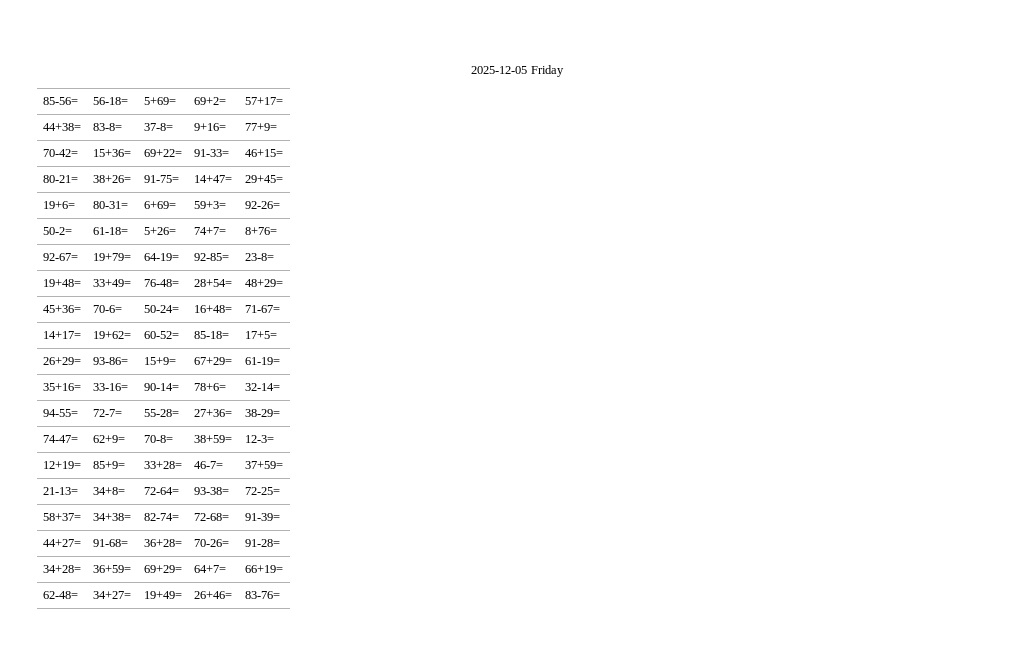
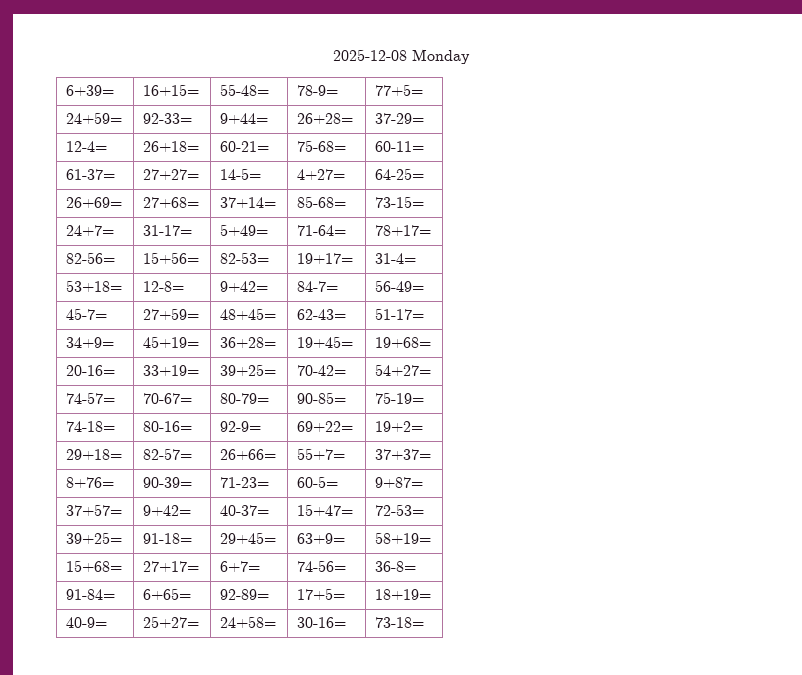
- 2025-12-05 Friday
- 85-56= | 56-18= | 5+69= | 69+2= | 57+17=
- 44+38= | 83-8= | 37-8= | 9+16= | 77+9=
- 70-42= | 15+36= | 69+22= | 91-33= | 46+15=
- 80-21= | 38+26= | 91-75= | 14+47= | 29+45=
- 19+6= | 80-31= | 6+69= | 59+3= | 92-26=
- 50-2= | 61-18= | 5+26= | 74+7= | 8+76=
- 92-67= | 19+79= | 64-19= | 92-85= | 23-8=
- 19+48= | 33+49= | 76-48= | 28+54= | 48+29=
- 45+36= | 70-6= | 50-24= | 16+48= | 71-67=
- 14+17= | 19+62= | 60-52= | 85-18= | 17+5=
- 26+29= | 93-86= | 15+9= | 67+29= | 61-19=
- 35+16= | 33-16= | 90-14= | 78+6= | 32-14=
- 94-55= | 72-7= | 55-28= | 27+36= | 38-29=
- 74-47= | 62+9= | 70-8= | 38+59= | 12-3=
- 12+19= | 85+9= | 33+28= | 46-7= | 37+59=
- 21-13= | 34+8= | 72-64= | 93-38= | 72-25=
- 58+37= | 34+38= | 82-74= | 72-68= | 91-39=
- 44+27= | 91-68= | 36+28= | 70-26= | 91-28=
- 34+28= | 36+59= | 69+29= | 64+7= | 66+19=
- 62-48= | 34+27= | 19+49= | 26+46= | 83-76=
+ 2025-12-08 Monday
+ 6+39= | 16+15= | 55-48= | 78-9= | 77+5=
+ 24+59= | 92-33= | 9+44= | 26+28= | 37-29=
+ 12-4= | 26+18= | 60-21= | 75-68= | 60-11=
+ 61-37= | 27+27= | 14-5= | 4+27= | 64-25=
+ 26+69= | 27+68= | 37+14= | 85-68= | 73-15=
+ 24+7= | 31-17= | 5+49= | 71-64= | 78+17=
+ 82-56= | 15+56= | 82-53= | 19+17= | 31-4=
+ 53+18= | 12-8= | 9+42= | 84-7= | 56-49=
+ 45-7= | 27+59= | 48+45= | 62-43= | 51-17=
+ 34+9= | 45+19= | 36+28= | 19+45= | 19+68=
+ 20-16= | 33+19= | 39+25= | 70-42= | 54+27=
+ 74-57= | 70-67= | 80-79= | 90-85= | 75-19=
+ 74-18= | 80-16= | 92-9= | 69+22= | 19+2=
+ 29+18= | 82-57= | 26+66= | 55+7= | 37+37=
+ 8+76= | 90-39= | 71-23= | 60-5= | 9+87=
+ 37+57= | 9+42= | 40-37= | 15+47= | 72-53=
+ 39+25= | 91-18= | 29+45= | 63+9= | 58+19=
+ 15+68= | 27+17= | 6+7= | 74-56= | 36-8=
+ 91-84= | 6+65= | 92-89= | 17+5= | 18+19=
+ 40-9= | 25+27= | 24+58= | 30-16= | 73-18=

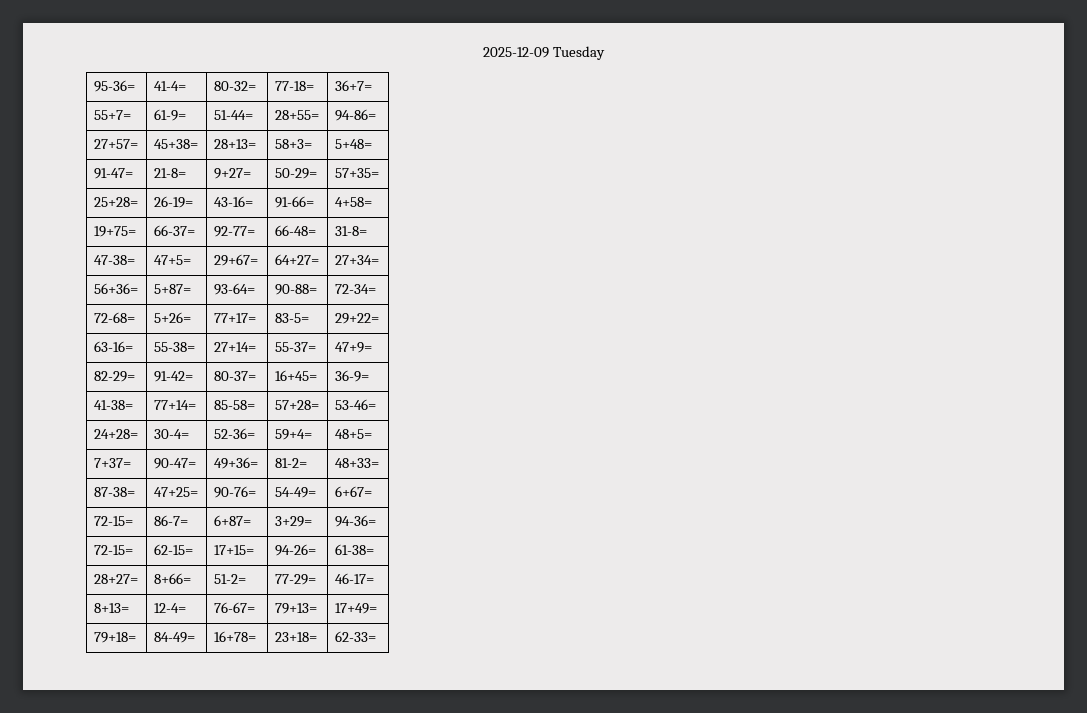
- 2025-12-08 Monday
- 6+39= | 16+15= | 55-48= | 78-9= | 77+5=
- 24+59= | 92-33= | 9+44= | 26+28= | 37-29=
- 12-4= | 26+18= | 60-21= | 75-68= | 60-11=
- 61-37= | 27+27= | 14-5= | 4+27= | 64-25=
- 26+69= | 27+68= | 37+14= | 85-68= | 73-15=
- 24+7= | 31-17= | 5+49= | 71-64= | 78+17=
- 82-56= | 15+56= | 82-53= | 19+17= | 31-4=
- 53+18= | 12-8= | 9+42= | 84-7= | 56-49=
- 45-7= | 27+59= | 48+45= | 62-43= | 51-17=
- 34+9= | 45+19= | 36+28= | 19+45= | 19+68=
- 20-16= | 33+19= | 39+25= | 70-42= | 54+27=
- 74-57= | 70-67= | 80-79= | 90-85= | 75-19=
- 74-18= | 80-16= | 92-9= | 69+22= | 19+2=
- 29+18= | 82-57= | 26+66= | 55+7= | 37+37=
- 8+76= | 90-39= | 71-23= | 60-5= | 9+87=
- 37+57= | 9+42= | 40-37= | 15+47= | 72-53=
- 39+25= | 91-18= | 29+45= | 63+9= | 58+19=
- 15+68= | 27+17= | 6+7= | 74-56= | 36-8=
- 91-84= | 6+65= | 92-89= | 17+5= | 18+19=
- 40-9= | 25+27= | 24+58= | 30-16= | 73-18=
+ 2025-12-09 Tuesday
+ 95-36= | 41-4= | 80-32= | 77-18= | 36+7=
+ 55+7= | 61-9= | 51-44= | 28+55= | 94-86=
+ 27+57= | 45+38= | 28+13= | 58+3= | 5+48=
+ 91-47= | 21-8= | 9+27= | 50-29= | 57+35=
+ 25+28= | 26-19= | 43-16= | 91-66= | 4+58=
+ 19+75= | 66-37= | 92-77= | 66-48= | 31-8=
+ 47-38= | 47+5= | 29+67= | 64+27= | 27+34=
+ 56+36= | 5+87= | 93-64= | 90-88= | 72-34=
+ 72-68= | 5+26= | 77+17= | 83-5= | 29+22=
+ 63-16= | 55-38= | 27+14= | 55-37= | 47+9=
+ 82-29= | 91-42= | 80-37= | 16+45= | 36-9=
+ 41-38= | 77+14= | 85-58= | 57+28= | 53-46=
+ 24+28= | 30-4= | 52-36= | 59+4= | 48+5=
+ 7+37= | 90-47= | 49+36= | 81-2= | 48+33=
+ 87-38= | 47+25= | 90-76= | 54-49= | 6+67=
+ 72-15= | 86-7= | 6+87= | 3+29= | 94-36=
+ 72-15= | 62-15= | 17+15= | 94-26= | 61-38=
+ 28+27= | 8+66= | 51-2= | 77-29= | 46-17=
+ 8+13= | 12-4= | 76-67= | 79+13= | 17+49=
+ 79+18= | 84-49= | 16+78= | 23+18= | 62-33=

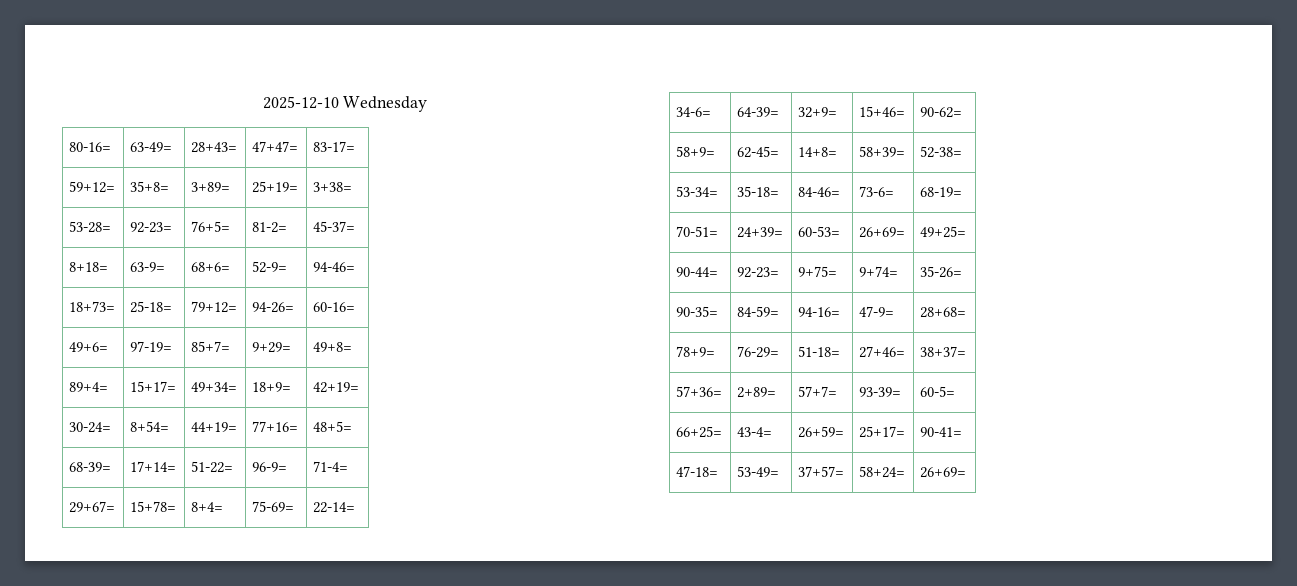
- 2025-12-09 Tuesday
- 95-36= | 41-4= | 80-32= | 77-18= | 36+7=
- 55+7= | 61-9= | 51-44= | 28+55= | 94-86=
- 27+57= | 45+38= | 28+13= | 58+3= | 5+48=
- 91-47= | 21-8= | 9+27= | 50-29= | 57+35=
- 25+28= | 26-19= | 43-16= | 91-66= | 4+58=
- 19+75= | 66-37= | 92-77= | 66-48= | 31-8=
- 47-38= | 47+5= | 29+67= | 64+27= | 27+34=
- 56+36= | 5+87= | 93-64= | 90-88= | 72-34=
- 72-68= | 5+26= | 77+17= | 83-5= | 29+22=
- 63-16= | 55-38= | 27+14= | 55-37= | 47+9=
- 82-29= | 91-42= | 80-37= | 16+45= | 36-9=
- 41-38= | 77+14= | 85-58= | 57+28= | 53-46=
- 24+28= | 30-4= | 52-36= | 59+4= | 48+5=
- 7+37= | 90-47= | 49+36= | 81-2= | 48+33=
- 87-38= | 47+25= | 90-76= | 54-49= | 6+67=
- 72-15= | 86-7= | 6+87= | 3+29= | 94-36=
- 72-15= | 62-15= | 17+15= | 94-26= | 61-38=
- 28+27= | 8+66= | 51-2= | 77-29= | 46-17=
- 8+13= | 12-4= | 76-67= | 79+13= | 17+49=
- 79+18= | 84-49= | 16+78= | 23+18= | 62-33=
+ 2025-12-10 Wednesday
+ 80-16= | 63-49= | 28+43= | 47+47= | 83-17=
+ 59+12= | 35+8= | 3+89= | 25+19= | 3+38=
+ 53-28= | 92-23= | 76+5= | 81-2= | 45-37=
+ 8+18= | 63-9= | 68+6= | 52-9= | 94-46=
+ 18+73= | 25-18= | 79+12= | 94-26= | 60-16=
+ 49+6= | 97-19= | 85+7= | 9+29= | 49+8=
+ 89+4= | 15+17= | 49+34= | 18+9= | 42+19=
+ 30-24= | 8+54= | 44+19= | 77+16= | 48+5=
+ 68-39= | 17+14= | 51-22= | 96-9= | 71-4=
+ 29+67= | 15+78= | 8+4= | 75-69= | 22-14=
+ 34-6= | 64-39= | 32+9= | 15+46= | 90-62=
+ 58+9= | 62-45= | 14+8= | 58+39= | 52-38=
+ 53-34= | 35-18= | 84-46= | 73-6= | 68-19=
+ 70-51= | 24+39= | 60-53= | 26+69= | 49+25=
+ 90-44= | 92-23= | 9+75= | 9+74= | 35-26=
+ 90-35= | 84-59= | 94-16= | 47-9= | 28+68=
+ 78+9= | 76-29= | 51-18= | 27+46= | 38+37=
+ 57+36= | 2+89= | 57+7= | 93-39= | 60-5=
+ 66+25= | 43-4= | 26+59= | 25+17= | 90-41=
+ 47-18= | 53-49= | 37+57= | 58+24= | 26+69=

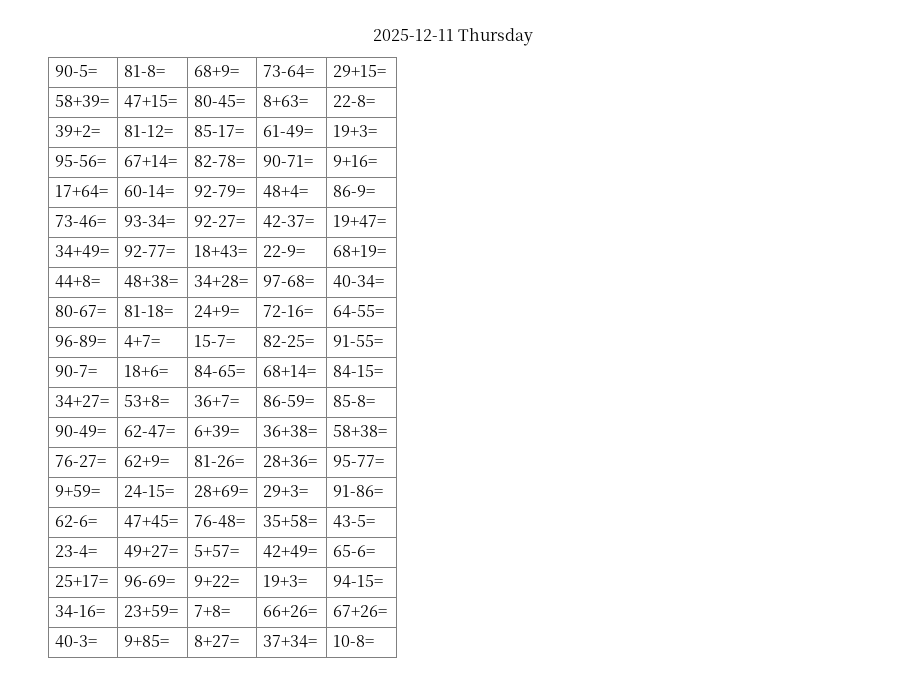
- 2025-12-10 Wednesday
- 80-16= | 63-49= | 28+43= | 47+47= | 83-17=
- 59+12= | 35+8= | 3+89= | 25+19= | 3+38=
- 53-28= | 92-23= | 76+5= | 81-2= | 45-37=
- 8+18= | 63-9= | 68+6= | 52-9= | 94-46=
- 18+73= | 25-18= | 79+12= | 94-26= | 60-16=
- 49+6= | 97-19= | 85+7= | 9+29= | 49+8=
- 89+4= | 15+17= | 49+34= | 18+9= | 42+19=
- 30-24= | 8+54= | 44+19= | 77+16= | 48+5=
- 68-39= | 17+14= | 51-22= | 96-9= | 71-4=
- 29+67= | 15+78= | 8+4= | 75-69= | 22-14=
- 34-6= | 64-39= | 32+9= | 15+46= | 90-62=
- 58+9= | 62-45= | 14+8= | 58+39= | 52-38=
- 53-34= | 35-18= | 84-46= | 73-6= | 68-19=
- 70-51= | 24+39= | 60-53= | 26+69= | 49+25=
- 90-44= | 92-23= | 9+75= | 9+74= | 35-26=
- 90-35= | 84-59= | 94-16= | 47-9= | 28+68=
- 78+9= | 76-29= | 51-18= | 27+46= | 38+37=
- 57+36= | 2+89= | 57+7= | 93-39= | 60-5=
- 66+25= | 43-4= | 26+59= | 25+17= | 90-41=
- 47-18= | 53-49= | 37+57= | 58+24= | 26+69=
+ 2025-12-11 Thursday
+ 90-5= | 81-8= | 68+9= | 73-64= | 29+15=
+ 58+39= | 47+15= | 80-45= | 8+63= | 22-8=
+ 39+2= | 81-12= | 85-17= | 61-49= | 19+3=
+ 95-56= | 67+14= | 82-78= | 90-71= | 9+16=
+ 17+64= | 60-14= | 92-79= | 48+4= | 86-9=
+ 73-46= | 93-34= | 92-27= | 42-37= | 19+47=
+ 34+49= | 92-77= | 18+43= | 22-9= | 68+19=
+ 44+8= | 48+38= | 34+28= | 97-68= | 40-34=
+ 80-67= | 81-18= | 24+9= | 72-16= | 64-55=
+ 96-89= | 4+7= | 15-7= | 82-25= | 91-55=
+ 90-7= | 18+6= | 84-65= | 68+14= | 84-15=
+ 34+27= | 53+8= | 36+7= | 86-59= | 85-8=
+ 90-49= | 62-47= | 6+39= | 36+38= | 58+38=
+ 76-27= | 62+9= | 81-26= | 28+36= | 95-77=
+ 9+59= | 24-15= | 28+69= | 29+3= | 91-86=
+ 62-6= | 47+45= | 76-48= | 35+58= | 43-5=
+ 23-4= | 49+27= | 5+57= | 42+49= | 65-6=
+ 25+17= | 96-69= | 9+22= | 19+3= | 94-15=
+ 34-16= | 23+59= | 7+8= | 66+26= | 67+26=
+ 40-3= | 9+85= | 8+27= | 37+34= | 10-8=

